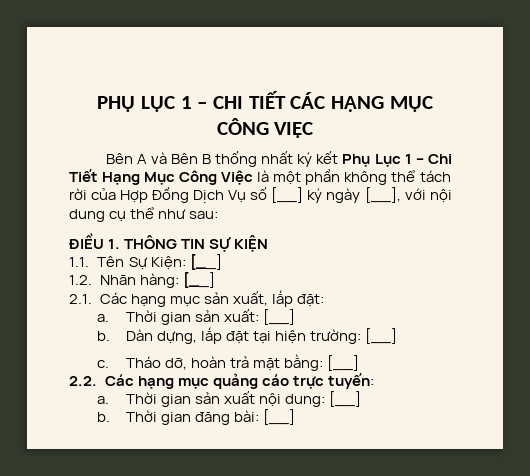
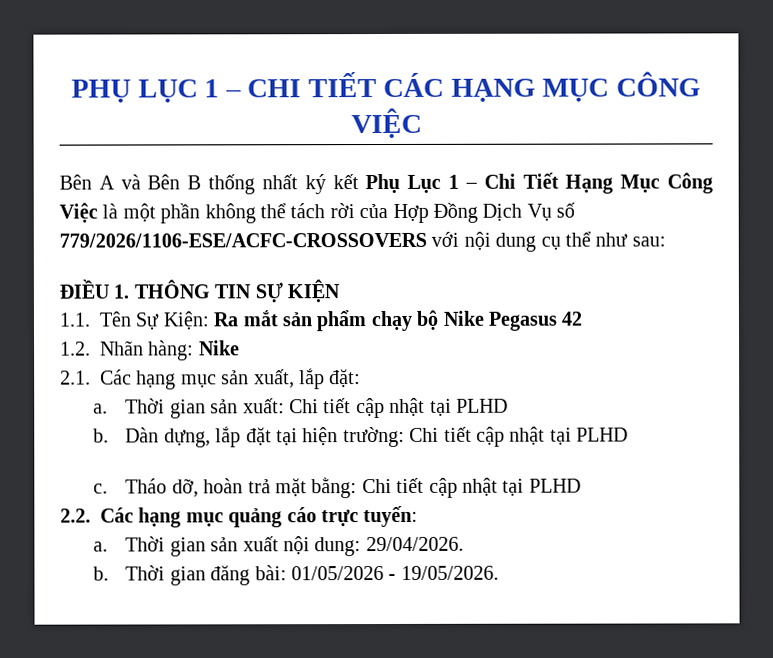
- Bên A và Bên B thống nhất ký kết Phụ Lục 1 – Chi Tiết Hạng Mục Công Việc là một phần không thể tách rời của Hợp Đồng Dịch Vụ số [__] ký ngày [__], với nội dung cụ thể như sau:
+ Bên A và Bên B thống nhất ký kết Phụ Lục 1 – Chi Tiết Hạng Mục Công Việc là một phần không thể tách rời của Hợp Đồng Dịch Vụ số 779/2026/1106-ESE/ACFC-CROSSOVERS với nội dung cụ thể như sau:
- 1.1. Tên Sự Kiện: [__]
+ 1.1. Tên Sự Kiện: Ra mắt sản phẩm chạy bộ Nike Pegasus 42
- 1.2. Nhãn hàng: [__]
+ 1.2. Nhãn hàng: Nike
- Thời gian sản xuất: [__]
+ Thời gian sản xuất: Chi tiết cập nhật tại PLHD
- Dàn dựng, lắp đặt tại hiện trường: [__]
+ Dàn dựng, lắp đặt tại hiện trường: Chi tiết cập nhật tại PLHD
- Tháo dỡ, hoàn trả mặt bằng: [__]
+ Tháo dỡ, hoàn trả mặt bằng: Chi tiết cập nhật tại PLHD
- Thời gian sản xuất nội dung: [__]
+ Thời gian sản xuất nội dung: 29/04/2026.
- Thời gian đăng bài: [__]
+ Thời gian đăng bài: 01/05/2026 - 19/05/2026.

